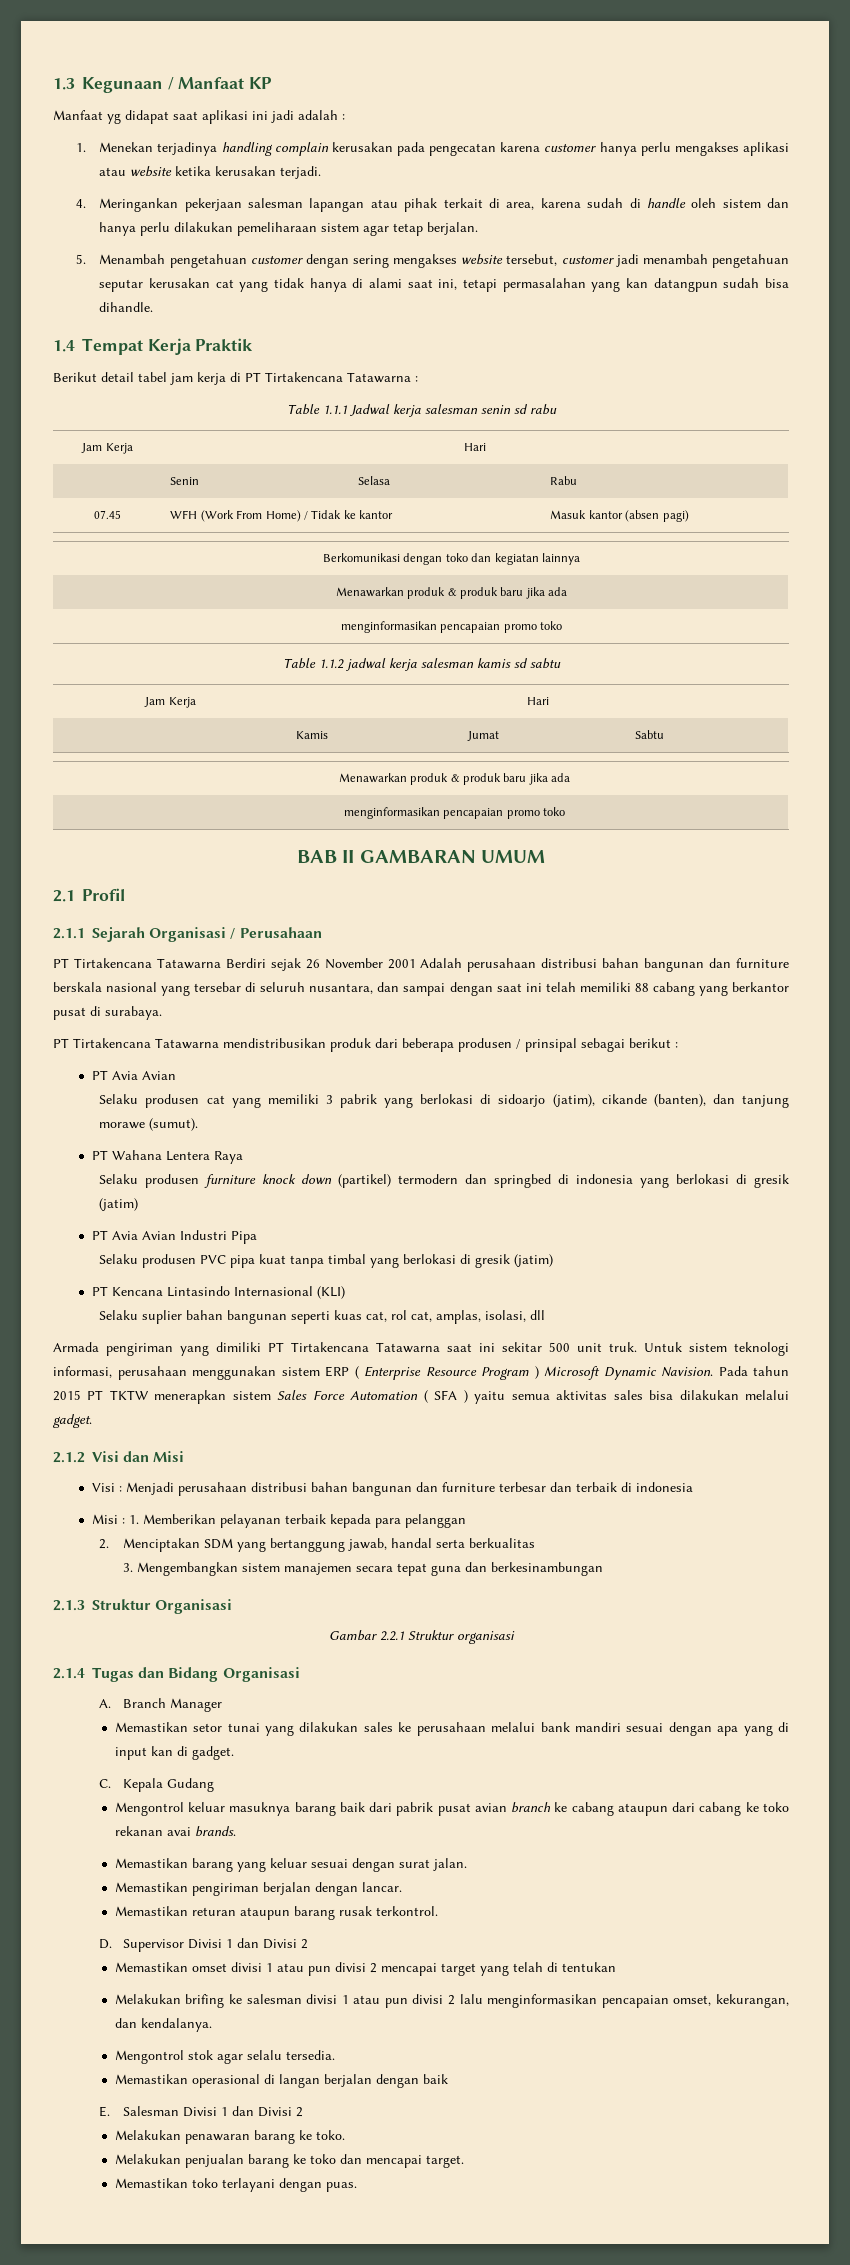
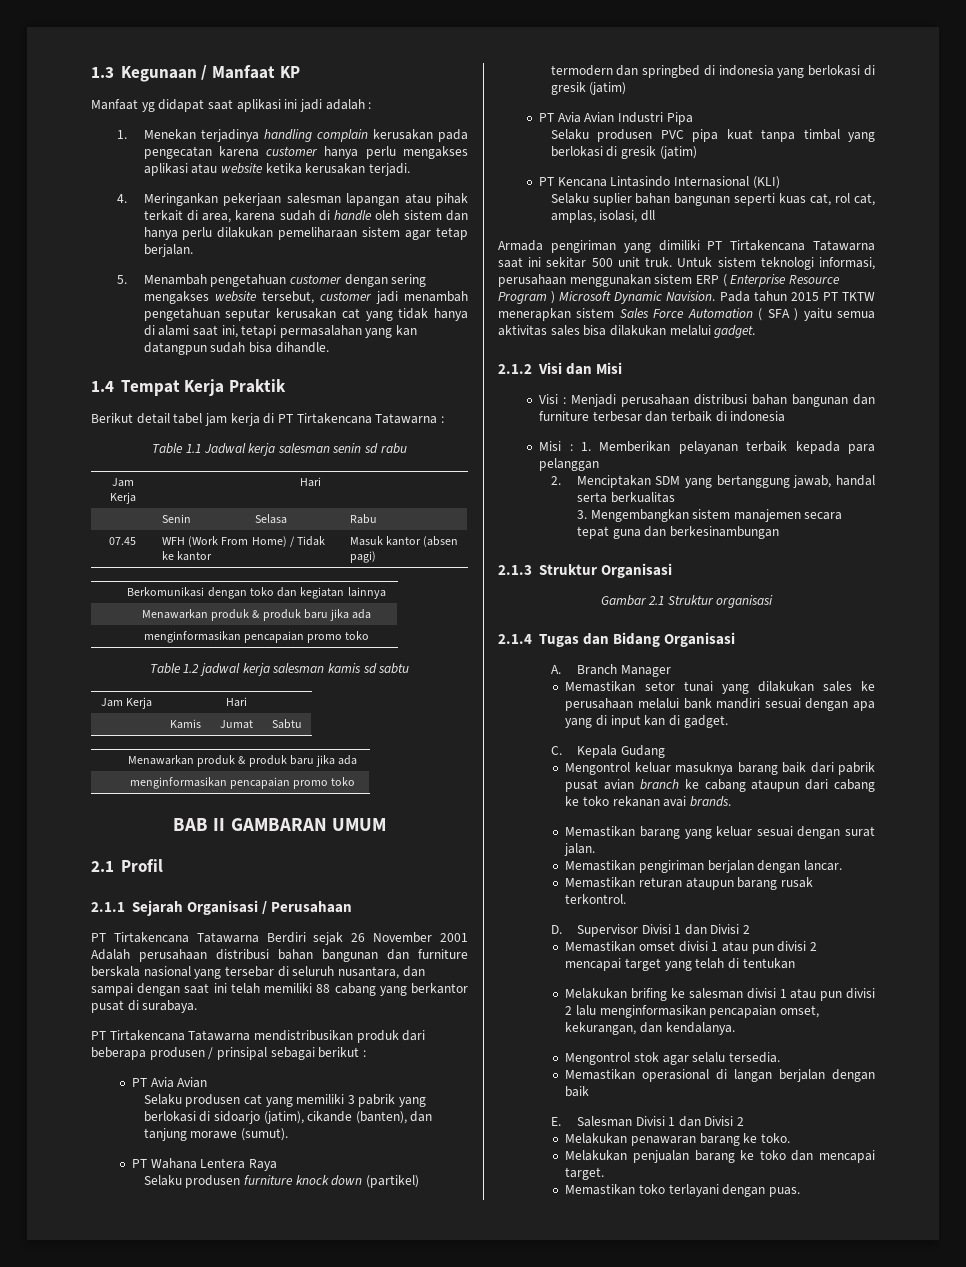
- Table 1.1.1 Jadwal kerja salesman senin sd rabu
+ Table 1.1 Jadwal kerja salesman senin sd rabu
- Table 1.1.2 jadwal kerja salesman kamis sd sabtu
+ Table 1.2 jadwal kerja salesman kamis sd sabtu
- Gambar 2.2.1 Struktur organisasi
+ Gambar 2.1 Struktur organisasi

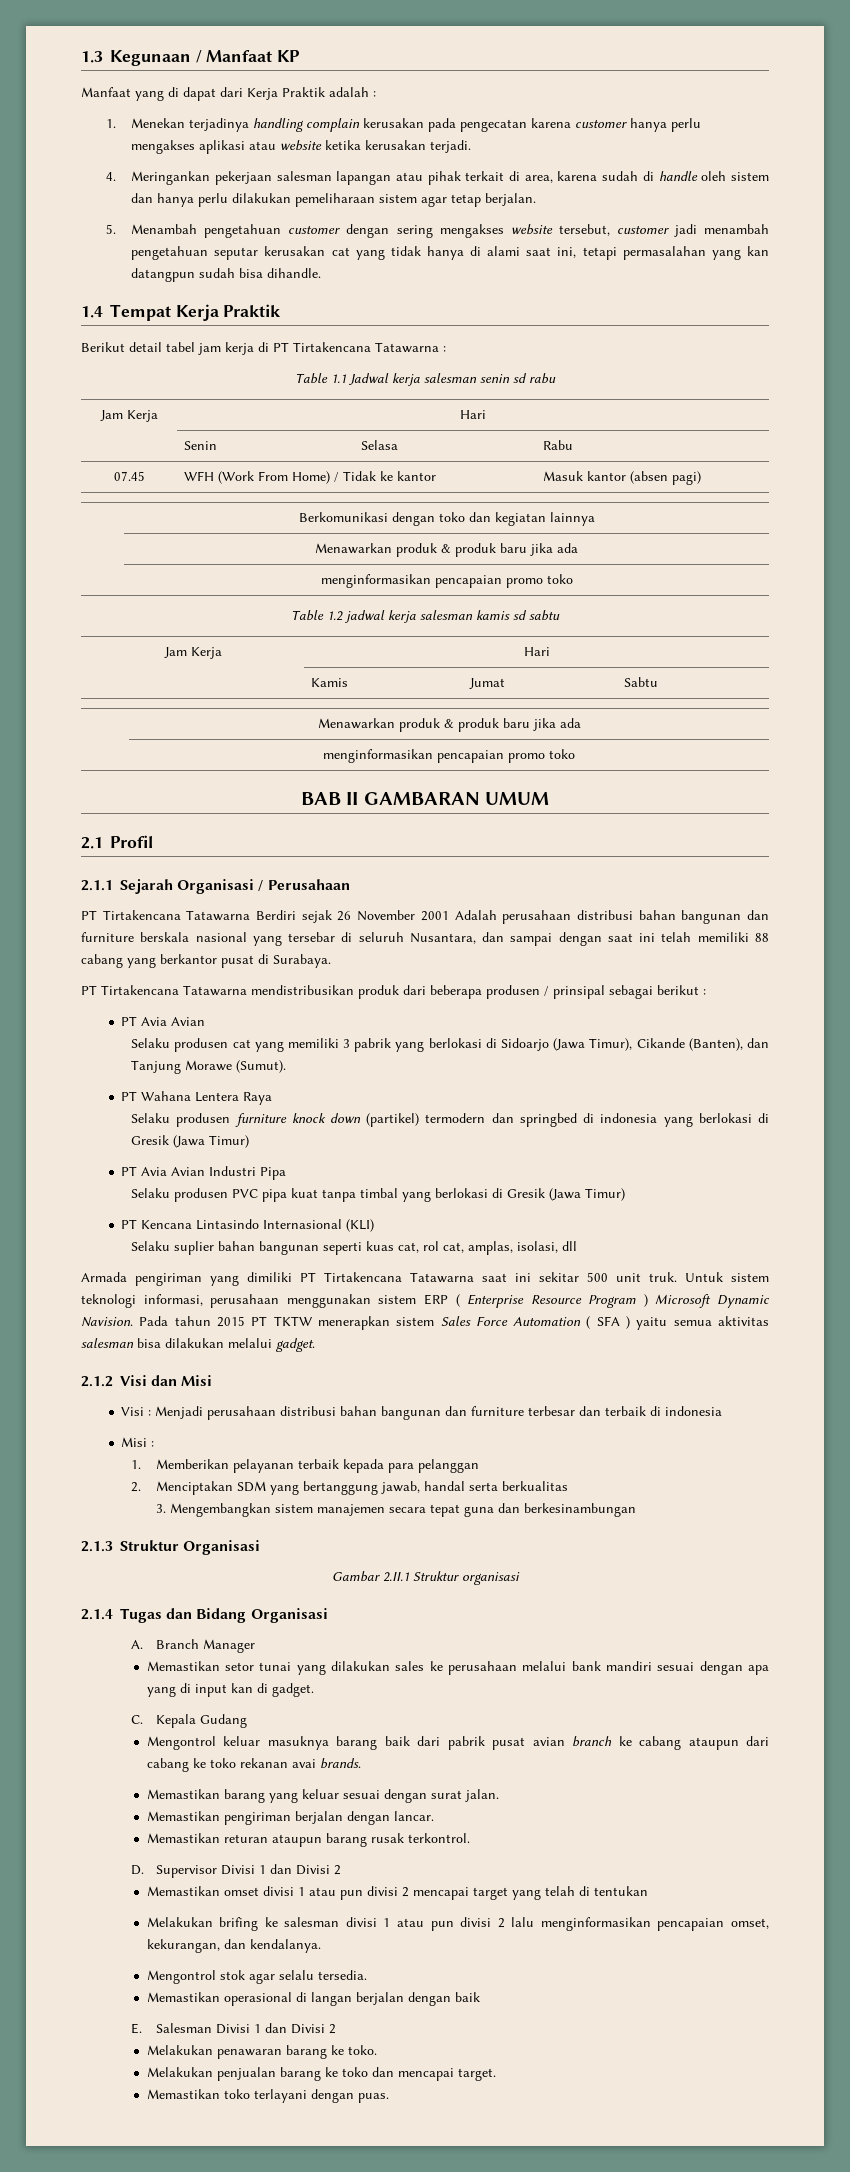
- Manfaat yg didapat saat aplikasi ini jadi adalah :
+ Manfaat yang di dapat dari Kerja Praktik adalah :
- PT Tirtakencana Tatawarna Berdiri sejak 26 November 2001 Adalah perusahaan distribusi bahan bangunan dan furniture berskala nasional yang tersebar di seluruh nusantara, dan sampai dengan saat ini telah memiliki 88 cabang yang berkantor pusat di surabaya.
+ PT Tirtakencana Tatawarna Berdiri sejak 26 November 2001 Adalah perusahaan distribusi bahan bangunan dan furniture berskala nasional yang tersebar di seluruh Nusantara, dan sampai dengan saat ini telah memiliki 88 cabang yang berkantor pusat di Surabaya.
- Selaku produsen cat yang memiliki 3 pabrik yang berlokasi di sidoarjo (jatim), cikande (banten), dan tanjung morawe (sumut).
+ Selaku produsen cat yang memiliki 3 pabrik yang berlokasi di Sidoarjo (Jawa Timur), Cikande (Banten), dan Tanjung Morawe (Sumut).
- Selaku produsen furniture knock down (partikel) termodern dan springbed di indonesia yang berlokasi di gresik (jatim)
+ Selaku produsen furniture knock down (partikel) termodern dan springbed di indonesia yang berlokasi di Gresik (Jawa Timur)
- Selaku produsen PVC pipa kuat tanpa timbal yang berlokasi di gresik (jatim)
+ Selaku produsen PVC pipa kuat tanpa timbal yang berlokasi di Gresik (Jawa Timur)
- Pada tahun 2015 PT TKTW menerapkan sistem Sales Force Automation ( SFA ) yaitu semua aktivitas sales bisa dilakukan melalui gadget.
+ Pada tahun 2015 PT TKTW menerapkan sistem Sales Force Automation ( SFA ) yaitu semua aktivitas salesman bisa dilakukan melalui gadget.
- Misi : 1. Memberikan pelayanan terbaik kepada para pelanggan
+ Misi :
+ 1. Memberikan pelayanan terbaik kepada para pelanggan
- Gambar 2.1 Struktur organisasi
+ Gambar 2.II.1 Struktur organisasi

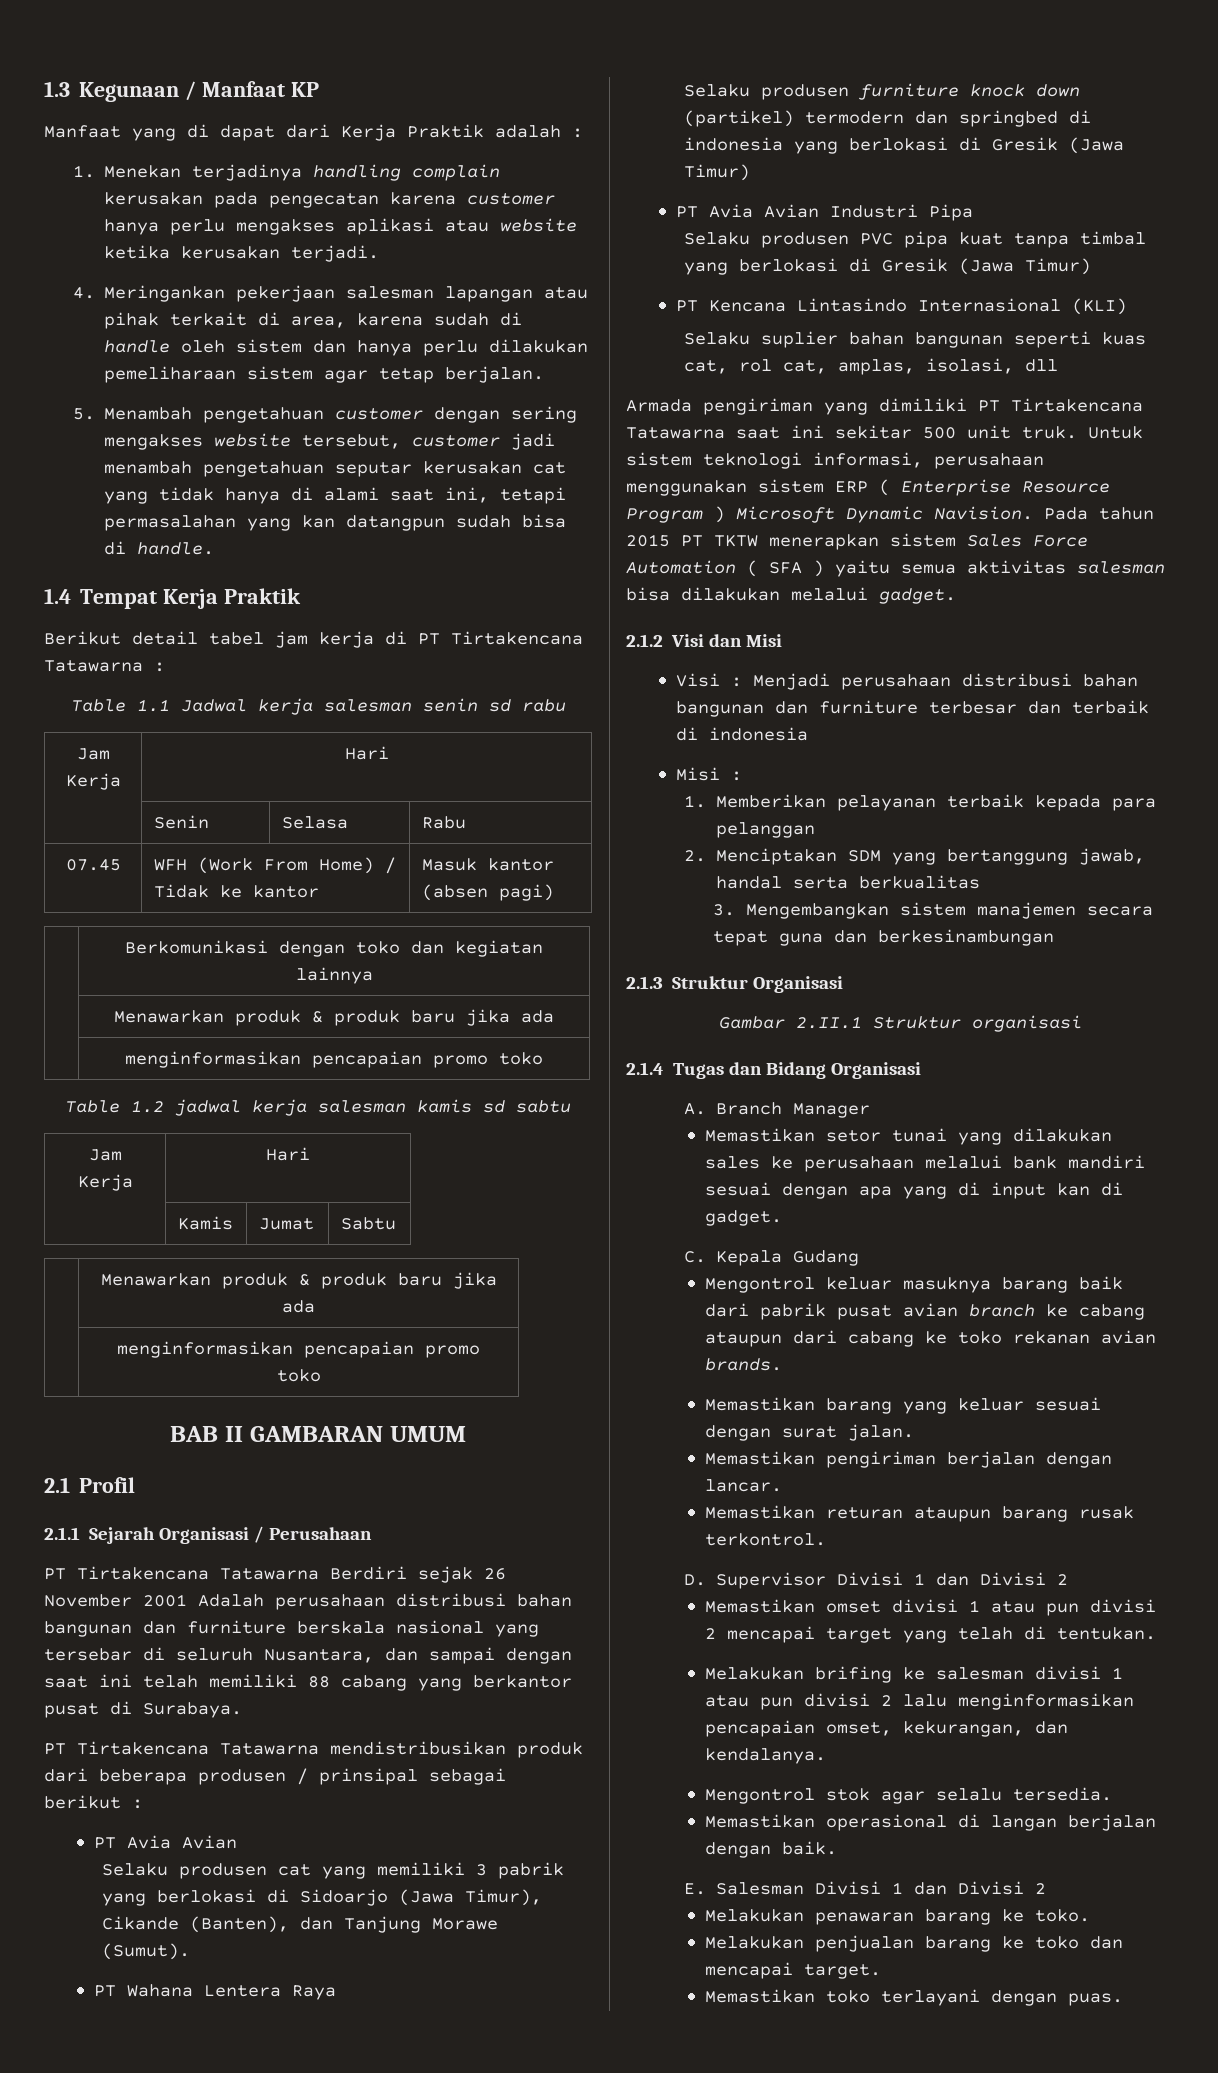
- 5. Menambah pengetahuan customer dengan sering mengakses website tersebut, customer jadi menambah pengetahuan seputar kerusakan cat yang tidak hanya di alami saat ini, tetapi permasalahan yang kan datangpun sudah bisa dihandle.
+ 5. Menambah pengetahuan customer dengan sering mengakses website tersebut, customer jadi menambah pengetahuan seputar kerusakan cat yang tidak hanya di alami saat ini, tetapi permasalahan yang kan datangpun sudah bisa di handle.
- Mengontrol keluar masuknya barang baik dari pabrik pusat avian branch ke cabang ataupun dari cabang ke toko rekanan avai brands.
+ Mengontrol keluar masuknya barang baik dari pabrik pusat avian branch ke cabang ataupun dari cabang ke toko rekanan avian brands.
- Memastikan omset divisi 1 atau pun divisi 2 mencapai target yang telah di tentukan
+ Memastikan omset divisi 1 atau pun divisi 2 mencapai target yang telah di tentukan.
- Memastikan operasional di langan berjalan dengan baik
+ Memastikan operasional di langan berjalan dengan baik.

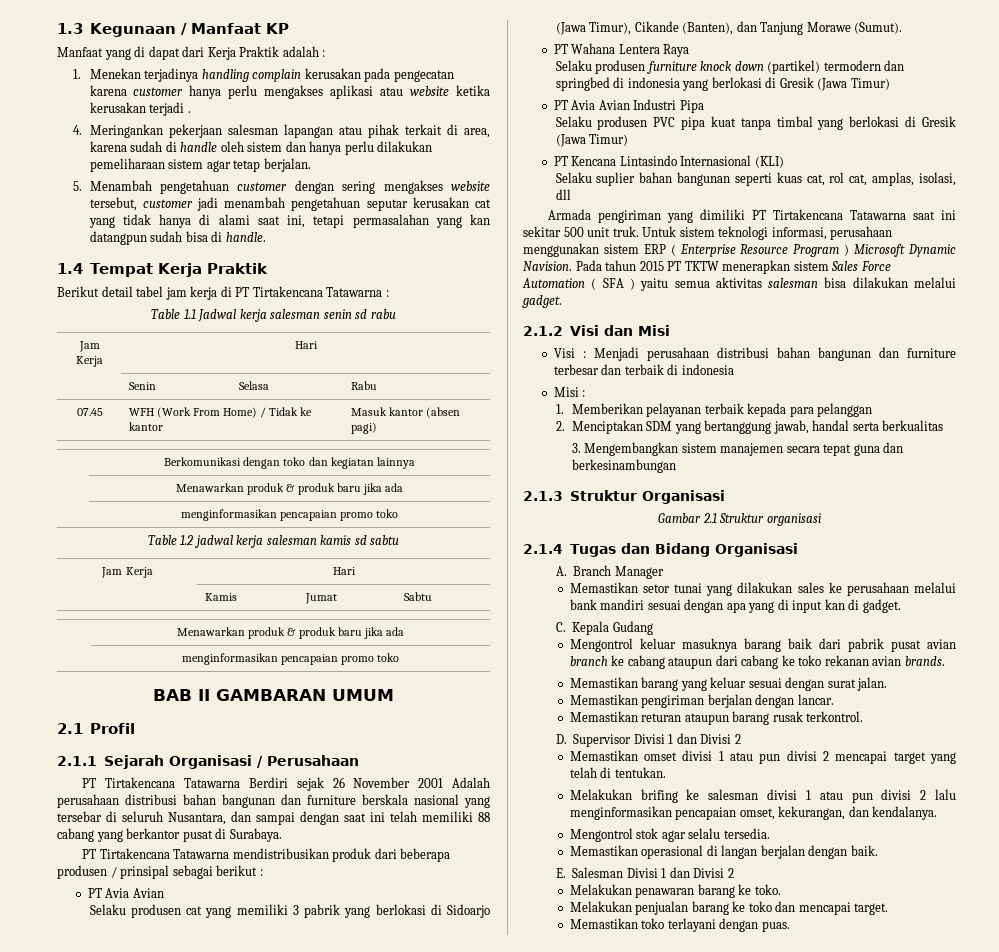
- 1. Menekan terjadinya handling complain kerusakan pada pengecatan karena customer hanya perlu mengakses aplikasi atau website ketika kerusakan terjadi.
+ 1. Menekan terjadinya handling complain kerusakan pada pengecatan karena customer hanya perlu mengakses aplikasi atau website ketika kerusakan terjadi .
- Gambar 2.II.1 Struktur organisasi
+ Gambar 2.1 Struktur organisasi

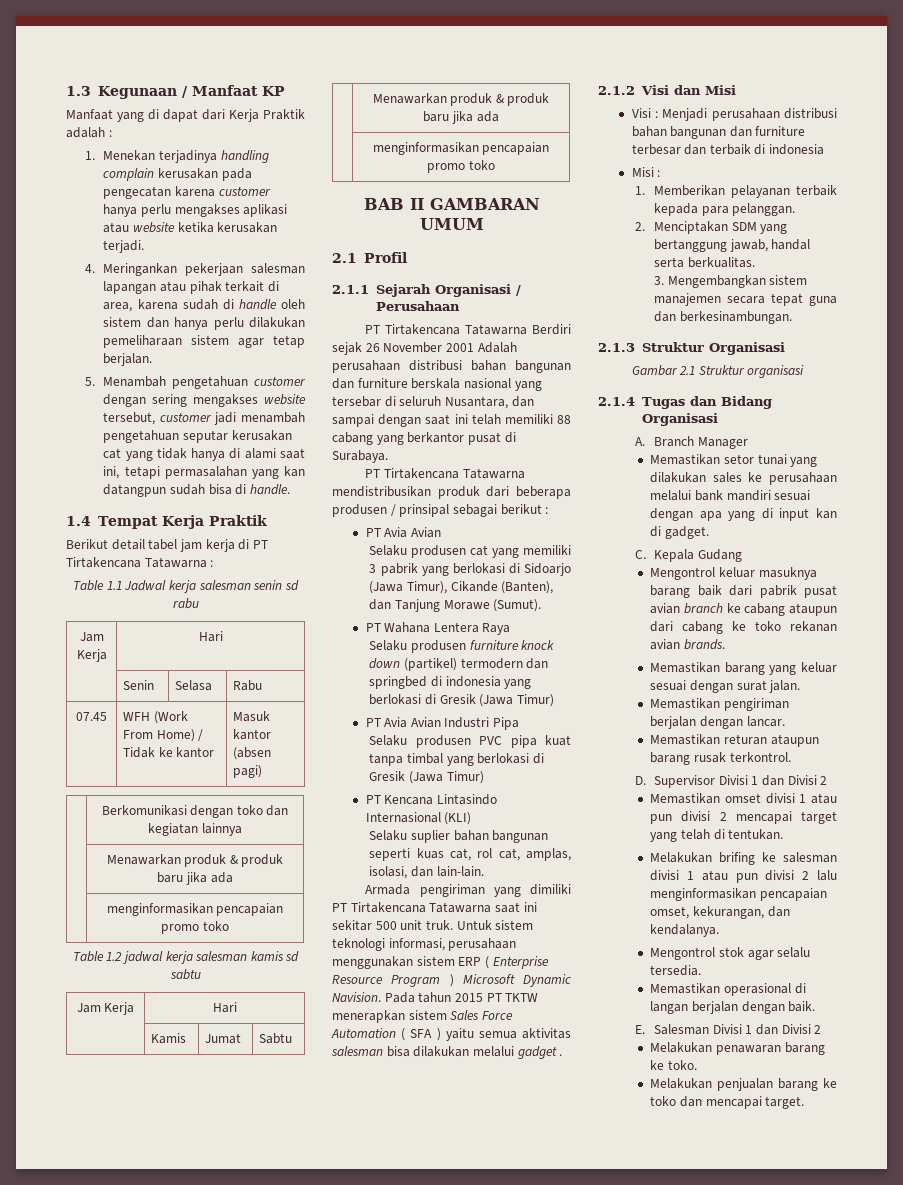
- 1. Menekan terjadinya handling complain kerusakan pada pengecatan karena customer hanya perlu mengakses aplikasi atau website ketika kerusakan terjadi .
+ 1. Menekan terjadinya handling complain kerusakan pada pengecatan karena customer hanya perlu mengakses aplikasi atau website ketika kerusakan terjadi.
- Selaku suplier bahan bangunan seperti kuas cat, rol cat, amplas, isolasi, dll
+ Selaku suplier bahan bangunan seperti kuas cat, rol cat, amplas, isolasi, dan lain-lain.
- Pada tahun 2015 PT TKTW menerapkan sistem Sales Force Automation ( SFA ) yaitu semua aktivitas salesman bisa dilakukan melalui gadget.
+ Pada tahun 2015 PT TKTW menerapkan sistem Sales Force Automation ( SFA ) yaitu semua aktivitas salesman bisa dilakukan melalui gadget .
- 1. Memberikan pelayanan terbaik kepada para pelanggan
+ 1. Memberikan pelayanan terbaik kepada para pelanggan.
- 2. Menciptakan SDM yang bertanggung jawab, handal serta berkualitas
+ 2. Menciptakan SDM yang bertanggung jawab, handal serta berkualitas.
- 3. Mengembangkan sistem manajemen secara tepat guna dan berkesinambungan
+ 3. Mengembangkan sistem manajemen secara tepat guna dan berkesinambungan.
- Memastikan toko terlayani dengan puas.

